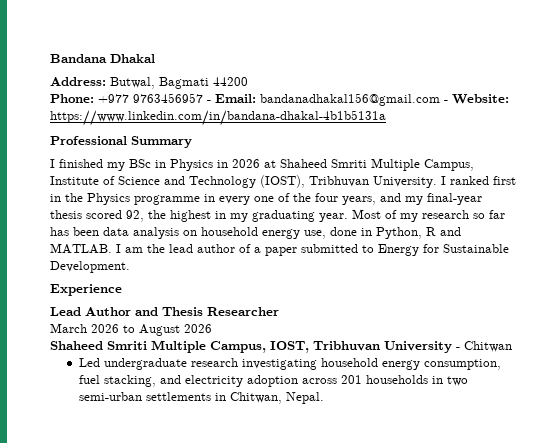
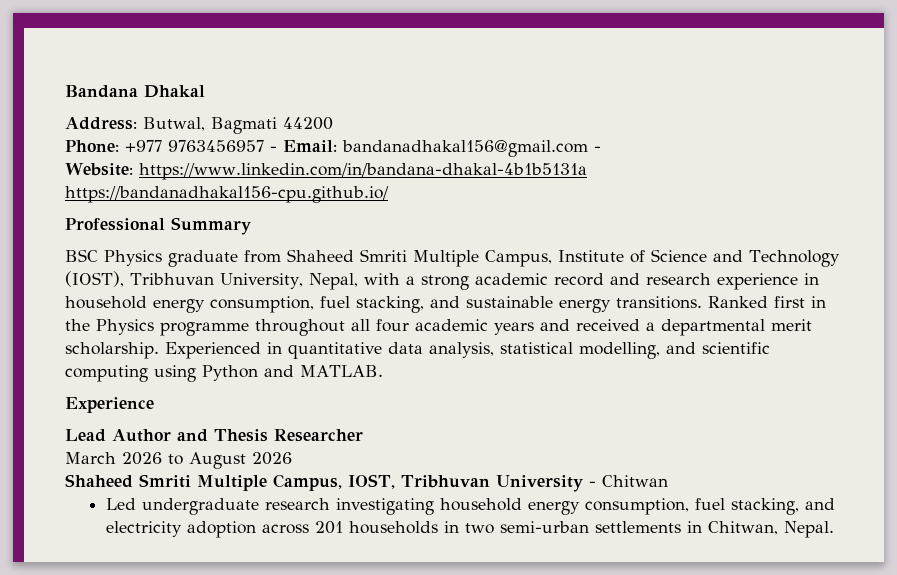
- Phone: +977 9763456957 - Email: bandanadhakal156@gmail.com - Website: https://www.linkedin.com/in/bandana-dhakal-4b1b5131a
+ Phone: +977 9763456957 - Email: bandanadhakal156@gmail.com -
+ Website: https://www.linkedin.com/in/bandana-dhakal-4b1b5131a https://bandanadhakal156-cpu.github.io/
- I finished my BSc in Physics in 2026 at Shaheed Smriti Multiple Campus, Institute of Science and Technology (IOST), Tribhuvan University. I ranked first in the Physics programme in every one of the four years, and my final-year thesis scored 92, the highest in my graduating year. Most of my research so far has been data analysis on household energy use, done in Python, R and MATLAB. I am the lead author of a paper submitted to Energy for Sustainable Development.
+ BSC Physics graduate from Shaheed Smriti Multiple Campus, Institute of Science and Technology (IOST), Tribhuvan University, Nepal, with a strong academic record and research experience in household energy consumption, fuel stacking, and sustainable energy transitions. Ranked first in the Physics programme throughout all four academic years and received a departmental merit scholarship. Experienced in quantitative data analysis, statistical modelling, and scientific computing using Python and MATLAB.

